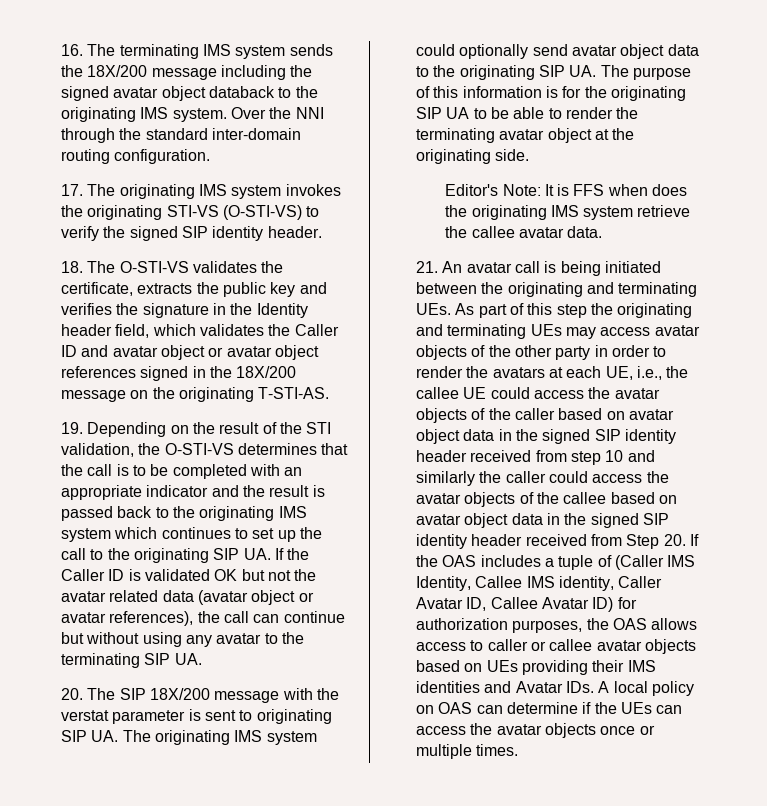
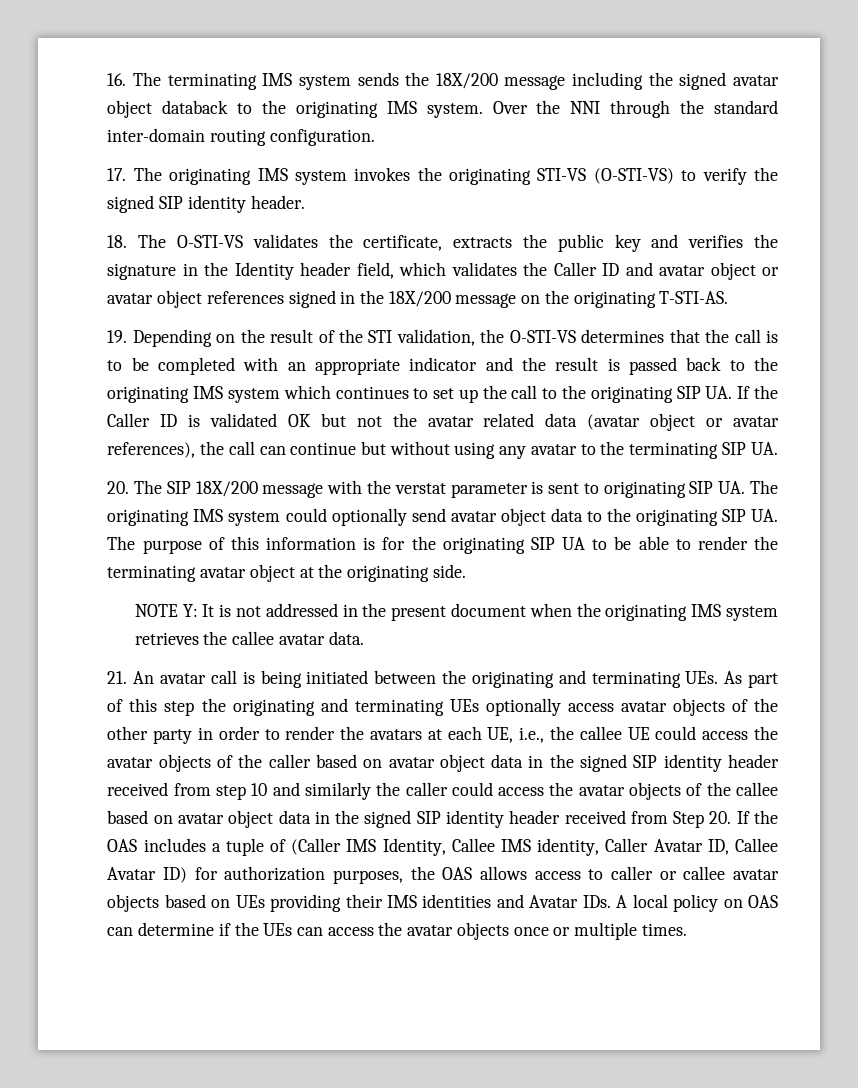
- Editor's Note: It is FFS when does the originating IMS system retrieve the callee avatar data.
+ NOTE Y: It is not addressed in the present document when the originating IMS system retrieves the callee avatar data.
- 21. An avatar call is being initiated between the originating and terminating UEs. As part of this step the originating and terminating UEs may access avatar objects of the other party in order to render the avatars at each UE, i.e., the callee UE could access the avatar objects of the caller based on avatar object data in the signed SIP identity header received from step 10 and similarly the caller could access the avatar objects of the callee based on avatar object data in the signed SIP identity header received from Step 20. If the OAS includes a tuple of (Caller IMS Identity, Callee IMS identity, Caller Avatar ID, Callee Avatar ID) for authorization purposes, the OAS allows access to caller or callee avatar objects based on UEs providing their IMS identities and Avatar IDs. A local policy on OAS can determine if the UEs can access the avatar objects once or multiple times.
+ 21. An avatar call is being initiated between the originating and terminating UEs. As part of this step the originating and terminating UEs optionally access avatar objects of the other party in order to render the avatars at each UE, i.e., the callee UE could access the avatar objects of the caller based on avatar object data in the signed SIP identity header received from step 10 and similarly the caller could access the avatar objects of the callee based on avatar object data in the signed SIP identity header received from Step 20. If the OAS includes a tuple of (Caller IMS Identity, Callee IMS identity, Caller Avatar ID, Callee Avatar ID) for authorization purposes, the OAS allows access to caller or callee avatar objects based on UEs providing their IMS identities and Avatar IDs. A local policy on OAS can determine if the UEs can access the avatar objects once or multiple times.

